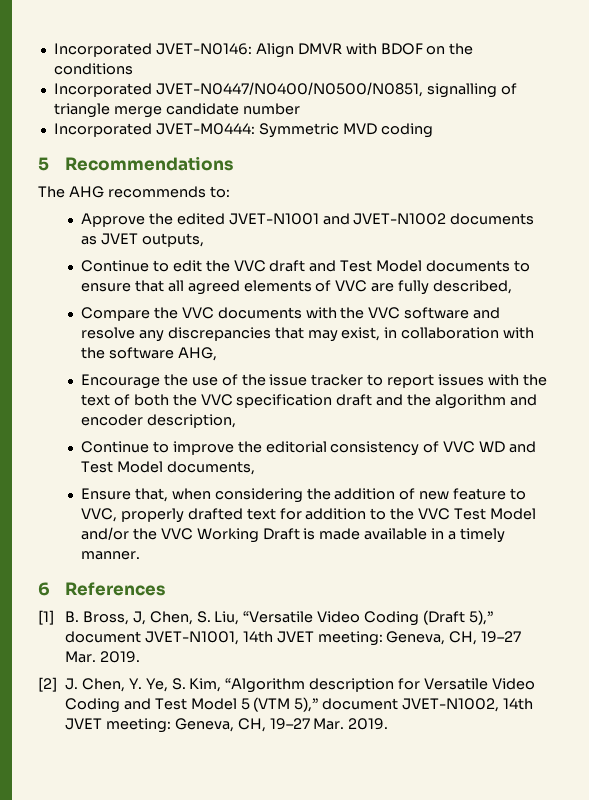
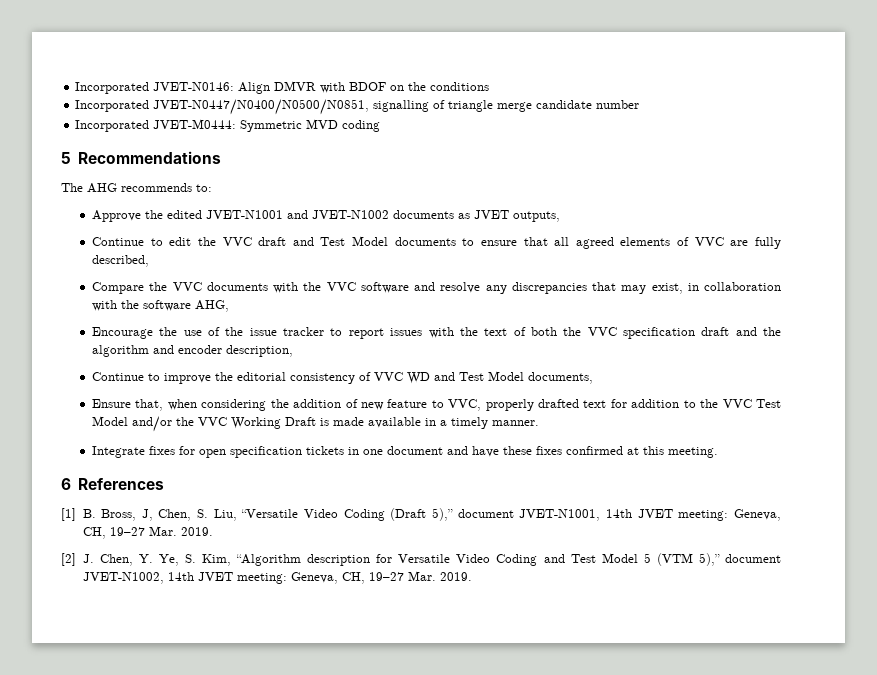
+ Integrate fixes for open specification tickets in one document and have these fixes confirmed at this meeting.

